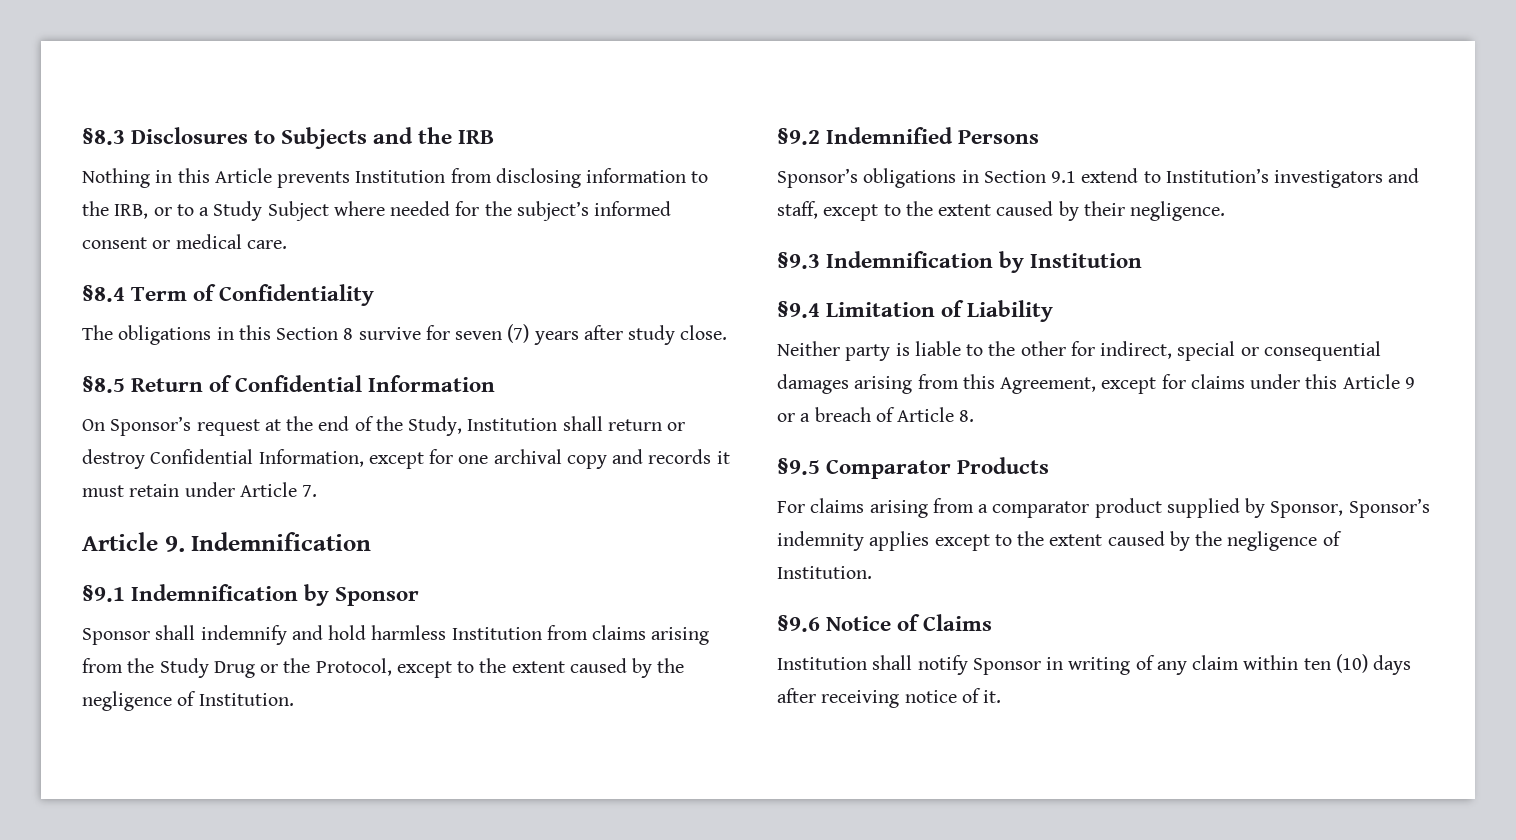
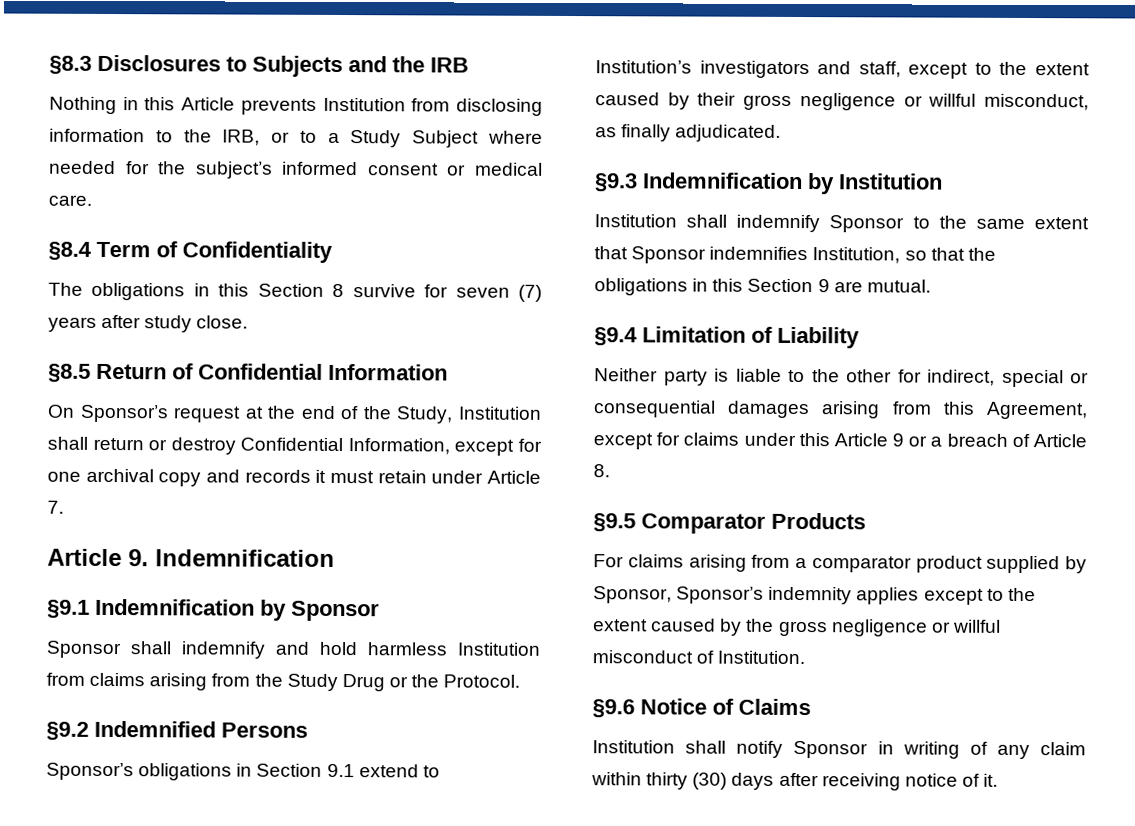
- Sponsor shall indemnify and hold harmless Institution from claims arising from the Study Drug or the Protocol, except to the extent caused by the negligence of Institution.
+ Sponsor shall indemnify and hold harmless Institution from claims arising from the Study Drug or the Protocol.
- Sponsor’s obligations in Section 9.1 extend to Institution’s investigators and staff, except to the extent caused by their negligence.
+ Sponsor’s obligations in Section 9.1 extend to Institution’s investigators and staff, except to the extent caused by their gross negligence or willful misconduct, as finally adjudicated.
  §9.3 Indemnification by Institution
+ Institution shall indemnify Sponsor to the same extent that Sponsor indemnifies Institution, so that the obligations in this Section 9 are mutual.
- For claims arising from a comparator product supplied by Sponsor, Sponsor’s indemnity applies except to the extent caused by the negligence of Institution.
+ For claims arising from a comparator product supplied by Sponsor, Sponsor’s indemnity applies except to the extent caused by the gross negligence or willful misconduct of Institution.
- Institution shall notify Sponsor in writing of any claim within ten (10) days after receiving notice of it.
+ Institution shall notify Sponsor in writing of any claim within thirty (30) days after receiving notice of it.

